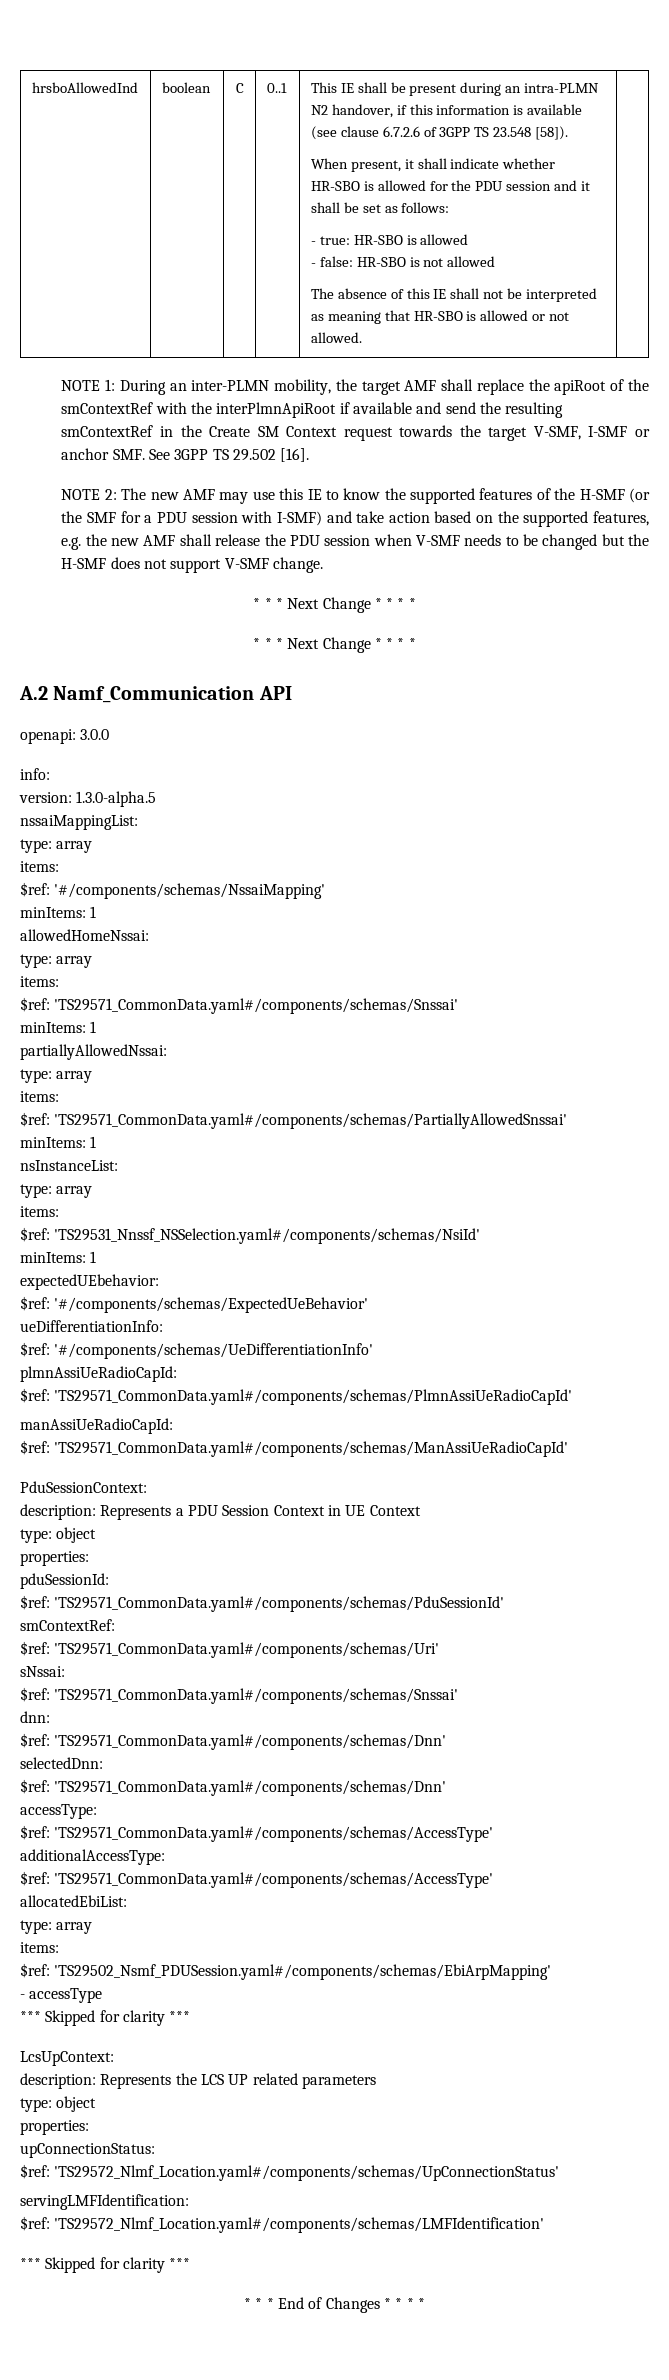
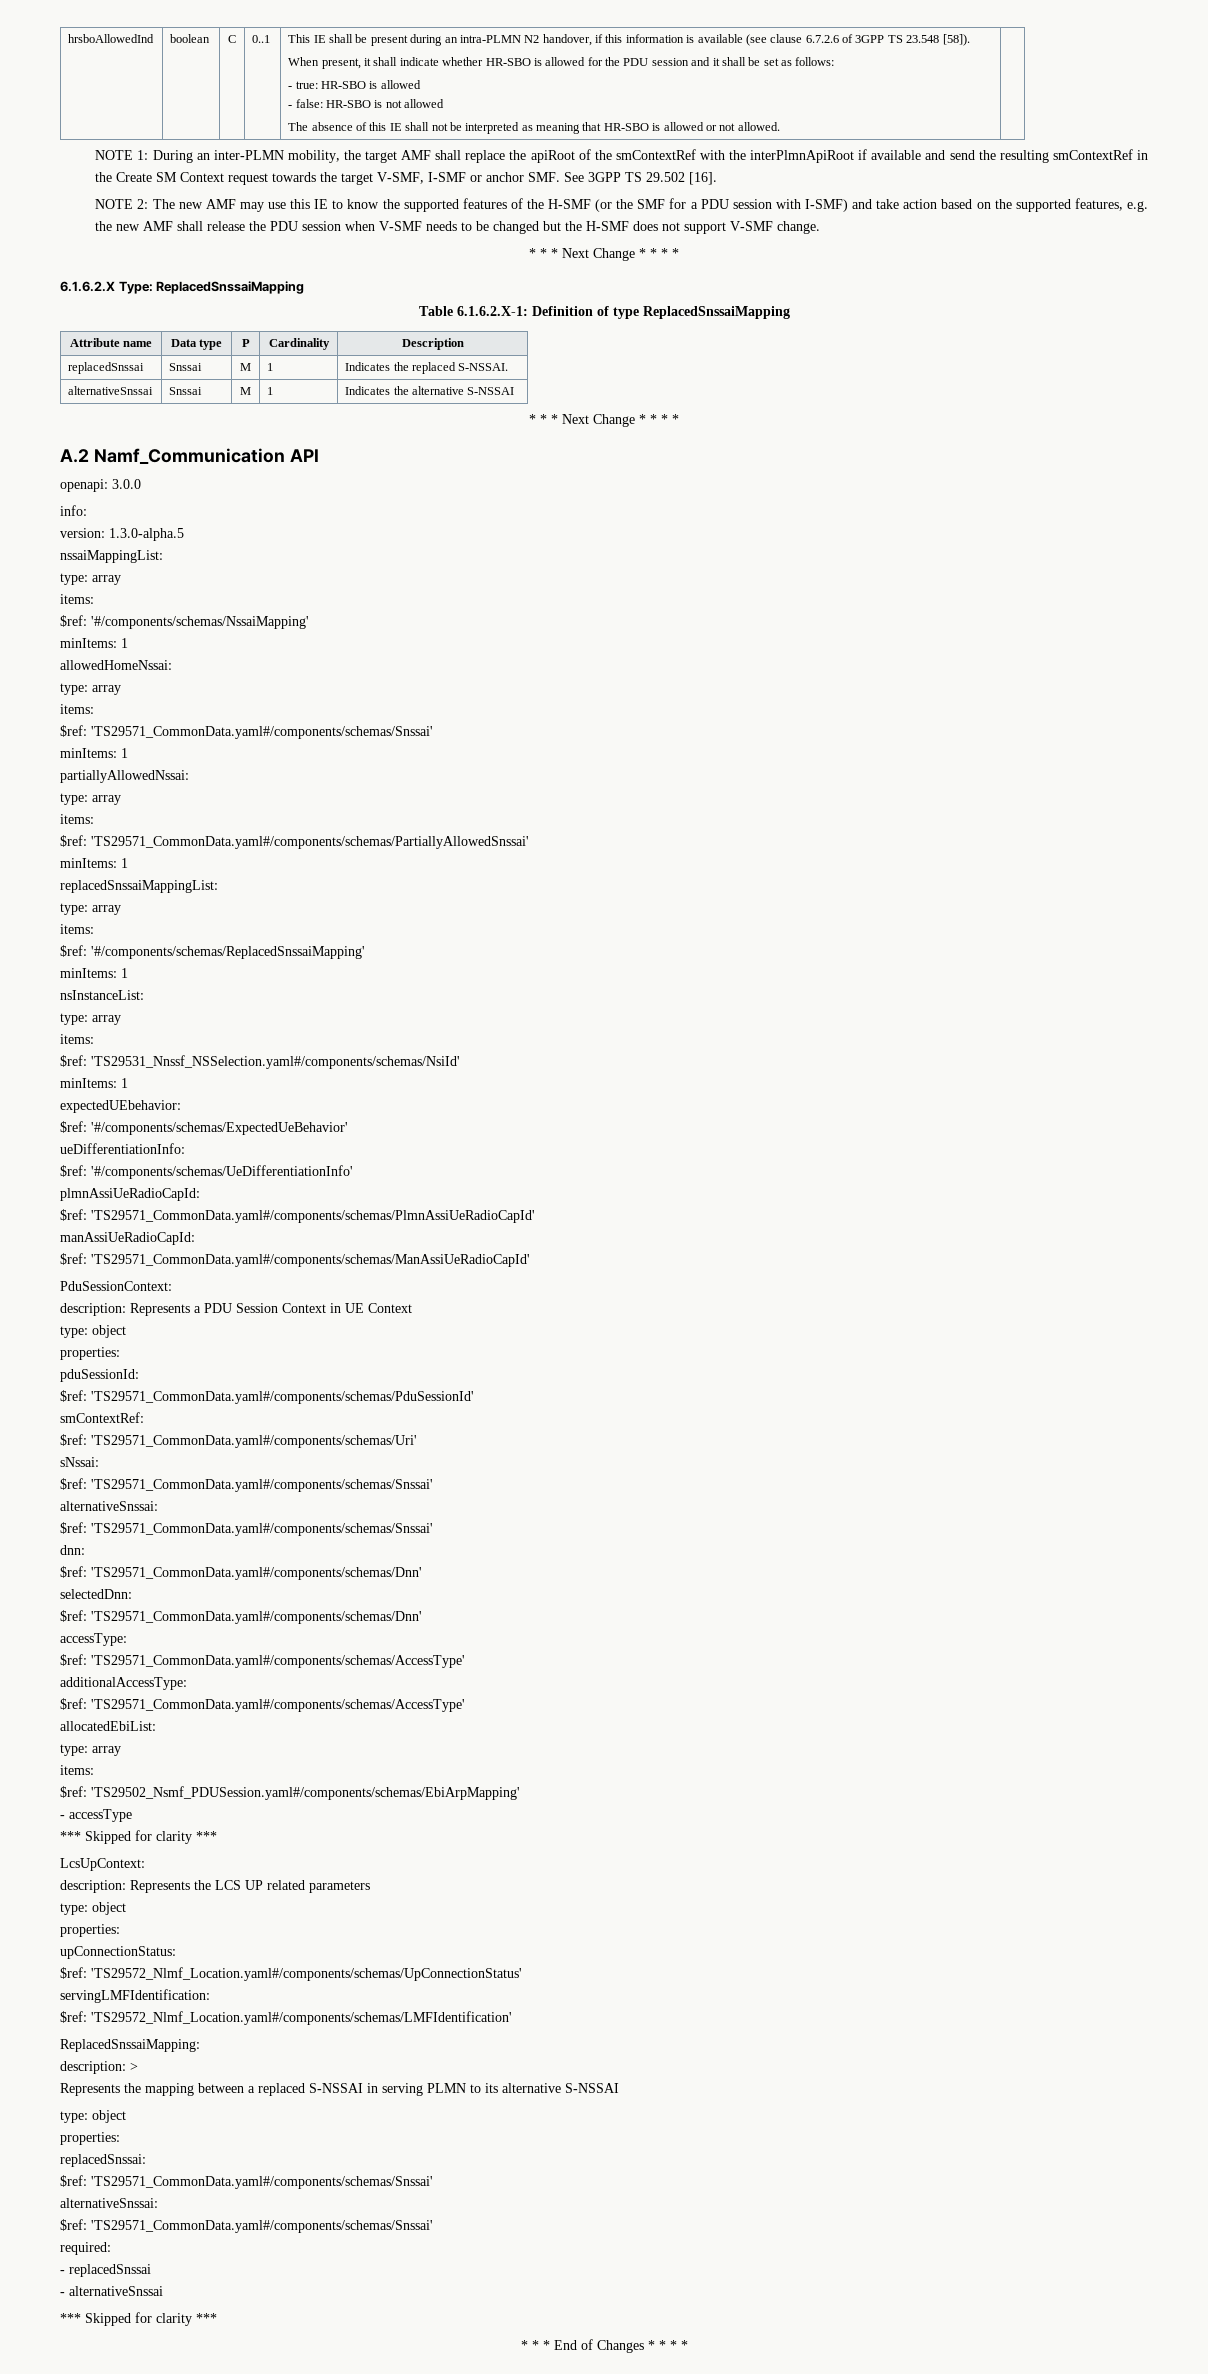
+ 6.1.6.2.X Type: ReplacedSnssaiMapping
+ Table 6.1.6.2.X-1: Definition of type ReplacedSnssaiMapping
+ Attribute name | Data type | P | Cardinality | Description
+ replacedSnssai | Snssai | M | 1 | Indicates the replaced S-NSSAI.
+ alternativeSnssai | Snssai | M | 1 | Indicates the alternative S-NSSAI
+ replacedSnssaiMappingList:
+ type: array
+ items:
+ $ref: '#/components/schemas/ReplacedSnssaiMapping'
+ minItems: 1
  sNssai:
+ $ref: 'TS29571_CommonData.yaml#/components/schemas/Snssai'
+ alternativeSnssai:
+ ReplacedSnssaiMapping:
+ description: >
+ Represents the mapping between a replaced S-NSSAI in serving PLMN to its alternative S-NSSAI
+ type: object
+ properties:
+ replacedSnssai:
+ $ref: 'TS29571_CommonData.yaml#/components/schemas/Snssai'
+ alternativeSnssai:
+ $ref: 'TS29571_CommonData.yaml#/components/schemas/Snssai'
+ required:
+ - replacedSnssai
+ - alternativeSnssai

